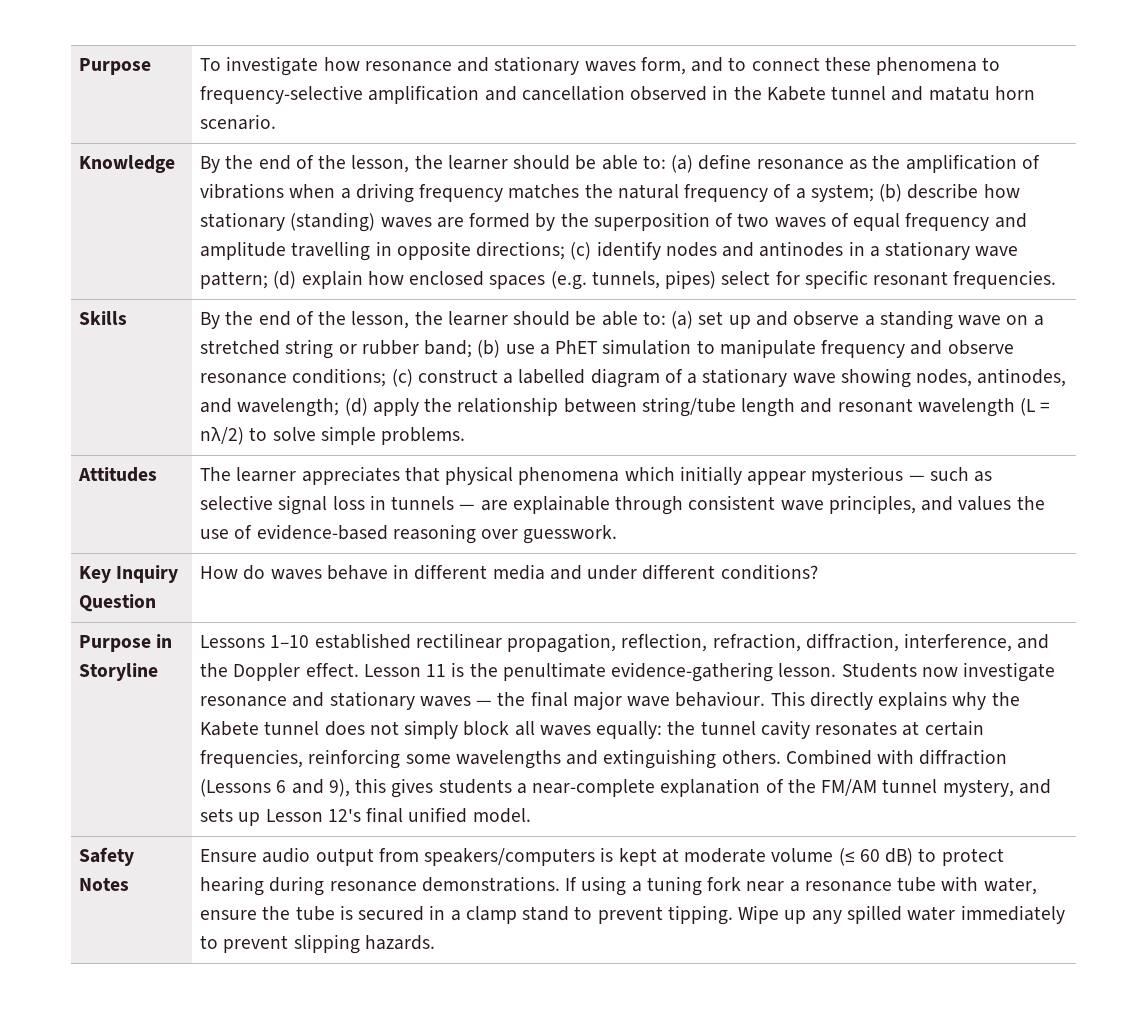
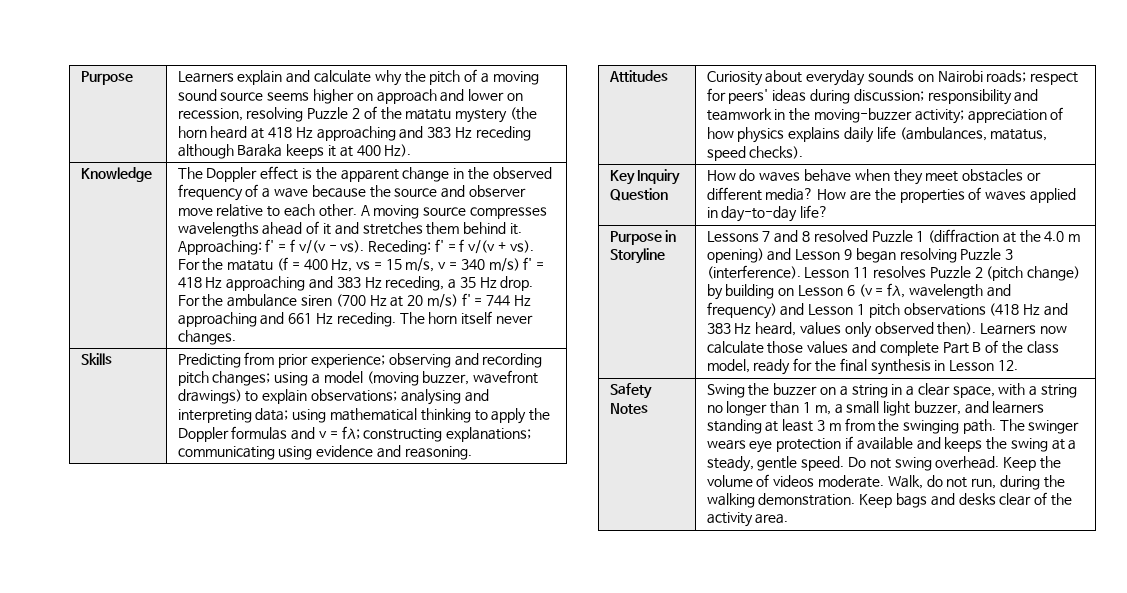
- To investigate how resonance and stationary waves form, and to connect these phenomena to frequency-selective amplification and cancellation observed in the Kabete tunnel and matatu horn scenario.
- Knowledge | By the end of the lesson, the learner should be able to: (a) define resonance as the amplification of vibrations when a driving frequency matches the natural frequency of a system; (b) describe how stationary (standing) waves are formed by the superposition of two waves of equal frequency and amplitude travelling in opposite directions; (c) identify nodes and antinodes in a stationary wave pattern; (d) explain how enclosed spaces (e.g. tunnels, pipes) select for specific resonant frequencies.
- Skills | By the end of the lesson, the learner should be able to: (a) set up and observe a standing wave on a stretched string or rubber band; (b) use a PhET simulation to manipulate frequency and observe resonance conditions; (c) construct a labelled diagram of a stationary wave showing nodes, antinodes, and wavelength; (d) apply the relationship between string/tube length and resonant wavelength (L = nλ/2) to solve simple problems.
- Attitudes | The learner appreciates that physical phenomena which initially appear mysterious — such as selective signal loss in tunnels — are explainable through consistent wave principles, and values the use of evidence-based reasoning over guesswork.
+ Learners explain and calculate why the pitch of a moving sound source seems higher on approach and lower on recession, resolving Puzzle 2 of the matatu mystery (the horn heard at 418 Hz approaching and 383 Hz receding although Baraka keeps it at 400 Hz).
+ Knowledge | The Doppler effect is the apparent change in the observed frequency of a wave because the source and observer move relative to each other. A moving source compresses wavelengths ahead of it and stretches them behind it. Approaching: f' = f v/(v - vs). Receding: f' = f v/(v + vs). For the matatu (f = 400 Hz, vs = 15 m/s, v = 340 m/s) f' = 418 Hz approaching and 383 Hz receding, a 35 Hz drop. For the ambulance siren (700 Hz at 20 m/s) f' = 744 Hz approaching and 661 Hz receding. The horn itself never changes.
+ Skills | Predicting from prior experience; observing and recording pitch changes; using a model (moving buzzer, wavefront drawings) to explain observations; analysing and interpreting data; using mathematical thinking to apply the Doppler formulas and v = fλ; constructing explanations; communicating using evidence and reasoning.
+ Attitudes | Curiosity about everyday sounds on Nairobi roads; respect for peers' ideas during discussion; responsibility and teamwork in the moving-buzzer activity; appreciation of how physics explains daily life (ambulances, matatus, speed checks).
- Key Inquiry Question | How do waves behave in different media and under different conditions?
- Purpose in Storyline | Lessons 1–10 established rectilinear propagation, reflection, refraction, diffraction, interference, and the Doppler effect. Lesson 11 is the penultimate evidence-gathering lesson. Students now investigate resonance and stationary waves — the final major wave behaviour. This directly explains why the Kabete tunnel does not simply block all waves equally: the tunnel cavity resonates at certain frequencies, reinforcing some wavelengths and extinguishing others. Combined with diffraction (Lessons 6 and 9), this gives students a near-complete explanation of the FM/AM tunnel mystery, and sets up Lesson 12's final unified model.
- Safety Notes | Ensure audio output from speakers/computers is kept at moderate volume (≤ 60 dB) to protect hearing during resonance demonstrations. If using a tuning fork near a resonance tube with water, ensure the tube is secured in a clamp stand to prevent tipping. Wipe up any spilled water immediately to prevent slipping hazards.
+ Key Inquiry Question | How do waves behave when they meet obstacles or different media? How are the properties of waves applied in day-to-day life?
+ Purpose in Storyline | Lessons 7 and 8 resolved Puzzle 1 (diffraction at the 4.0 m opening) and Lesson 9 began resolving Puzzle 3 (interference). Lesson 11 resolves Puzzle 2 (pitch change) by building on Lesson 6 (v = fλ, wavelength and frequency) and Lesson 1 pitch observations (418 Hz and 383 Hz heard, values only observed then). Learners now calculate those values and complete Part B of the class model, ready for the final synthesis in Lesson 12.
+ Safety Notes | Swing the buzzer on a string in a clear space, with a string no longer than 1 m, a small light buzzer, and learners standing at least 3 m from the swinging path. The swinger wears eye protection if available and keeps the swing at a steady, gentle speed. Do not swing overhead. Keep the volume of videos moderate. Walk, do not run, during the walking demonstration. Keep bags and desks clear of the activity area.

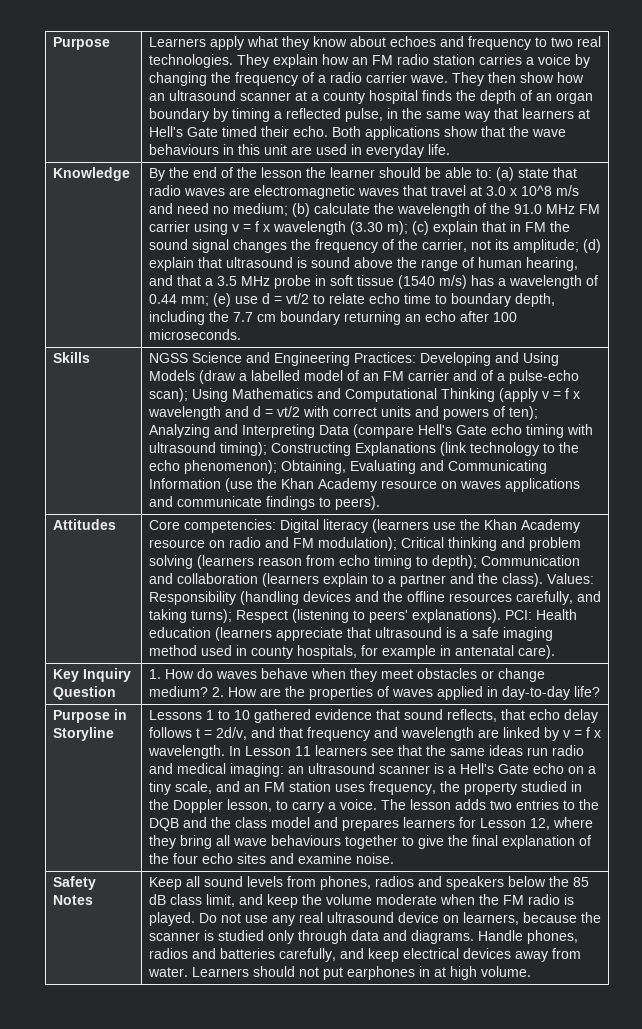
- Learners explain and calculate why the pitch of a moving sound source seems higher on approach and lower on recession, resolving Puzzle 2 of the matatu mystery (the horn heard at 418 Hz approaching and 383 Hz receding although Baraka keeps it at 400 Hz).
- Knowledge | The Doppler effect is the apparent change in the observed frequency of a wave because the source and observer move relative to each other. A moving source compresses wavelengths ahead of it and stretches them behind it. Approaching: f' = f v/(v - vs). Receding: f' = f v/(v + vs). For the matatu (f = 400 Hz, vs = 15 m/s, v = 340 m/s) f' = 418 Hz approaching and 383 Hz receding, a 35 Hz drop. For the ambulance siren (700 Hz at 20 m/s) f' = 744 Hz approaching and 661 Hz receding. The horn itself never changes.
- Skills | Predicting from prior experience; observing and recording pitch changes; using a model (moving buzzer, wavefront drawings) to explain observations; analysing and interpreting data; using mathematical thinking to apply the Doppler formulas and v = fλ; constructing explanations; communicating using evidence and reasoning.
- Attitudes | Curiosity about everyday sounds on Nairobi roads; respect for peers' ideas during discussion; responsibility and teamwork in the moving-buzzer activity; appreciation of how physics explains daily life (ambulances, matatus, speed checks).
+ Learners apply what they know about echoes and frequency to two real technologies. They explain how an FM radio station carries a voice by changing the frequency of a radio carrier wave. They then show how an ultrasound scanner at a county hospital finds the depth of an organ boundary by timing a reflected pulse, in the same way that learners at Hell's Gate timed their echo. Both applications show that the wave behaviours in this unit are used in everyday life.
+ Knowledge | By the end of the lesson the learner should be able to: (a) state that radio waves are electromagnetic waves that travel at 3.0 x 10^8 m/s and need no medium; (b) calculate the wavelength of the 91.0 MHz FM carrier using v = f x wavelength (3.30 m); (c) explain that in FM the sound signal changes the frequency of the carrier, not its amplitude; (d) explain that ultrasound is sound above the range of human hearing, and that a 3.5 MHz probe in soft tissue (1540 m/s) has a wavelength of 0.44 mm; (e) use d = vt/2 to relate echo time to boundary depth, including the 7.7 cm boundary returning an echo after 100 microseconds.
+ Skills | NGSS Science and Engineering Practices: Developing and Using Models (draw a labelled model of an FM carrier and of a pulse-echo scan); Using Mathematics and Computational Thinking (apply v = f x wavelength and d = vt/2 with correct units and powers of ten); Analyzing and Interpreting Data (compare Hell's Gate echo timing with ultrasound timing); Constructing Explanations (link technology to the echo phenomenon); Obtaining, Evaluating and Communicating Information (use the Khan Academy resource on waves applications and communicate findings to peers).
+ Attitudes | Core competencies: Digital literacy (learners use the Khan Academy resource on radio and FM modulation); Critical thinking and problem solving (learners reason from echo timing to depth); Communication and collaboration (learners explain to a partner and the class). Values: Responsibility (handling devices and the offline resources carefully, and taking turns); Respect (listening to peers' explanations). PCI: Health education (learners appreciate that ultrasound is a safe imaging method used in county hospitals, for example in antenatal care).
- Key Inquiry Question | How do waves behave when they meet obstacles or different media? How are the properties of waves applied in day-to-day life?
+ Key Inquiry Question | 1. How do waves behave when they meet obstacles or change medium? 2. How are the properties of waves applied in day-to-day life?
- Lessons 7 and 8 resolved Puzzle 1 (diffraction at the 4.0 m opening) and Lesson 9 began resolving Puzzle 3 (interference). Lesson 11 resolves Puzzle 2 (pitch change) by building on Lesson 6 (v = fλ, wavelength and frequency) and Lesson 1 pitch observations (418 Hz and 383 Hz heard, values only observed then). Learners now calculate those values and complete Part B of the class model, ready for the final synthesis in Lesson 12.
- Safety Notes | Swing the buzzer on a string in a clear space, with a string no longer than 1 m, a small light buzzer, and learners standing at least 3 m from the swinging path. The swinger wears eye protection if available and keeps the swing at a steady, gentle speed. Do not swing overhead. Keep the volume of videos moderate. Walk, do not run, during the walking demonstration. Keep bags and desks clear of the activity area.
+ Lessons 1 to 10 gathered evidence that sound reflects, that echo delay follows t = 2d/v, and that frequency and wavelength are linked by v = f x wavelength. In Lesson 11 learners see that the same ideas run radio and medical imaging: an ultrasound scanner is a Hell's Gate echo on a tiny scale, and an FM station uses frequency, the property studied in the Doppler lesson, to carry a voice. The lesson adds two entries to the DQB and the class model and prepares learners for Lesson 12, where they bring all wave behaviours together to give the final explanation of the four echo sites and examine noise.
+ Safety Notes | Keep all sound levels from phones, radios and speakers below the 85 dB class limit, and keep the volume moderate when the FM radio is played. Do not use any real ultrasound device on learners, because the scanner is studied only through data and diagrams. Handle phones, radios and batteries carefully, and keep electrical devices away from water. Learners should not put earphones in at high volume.

